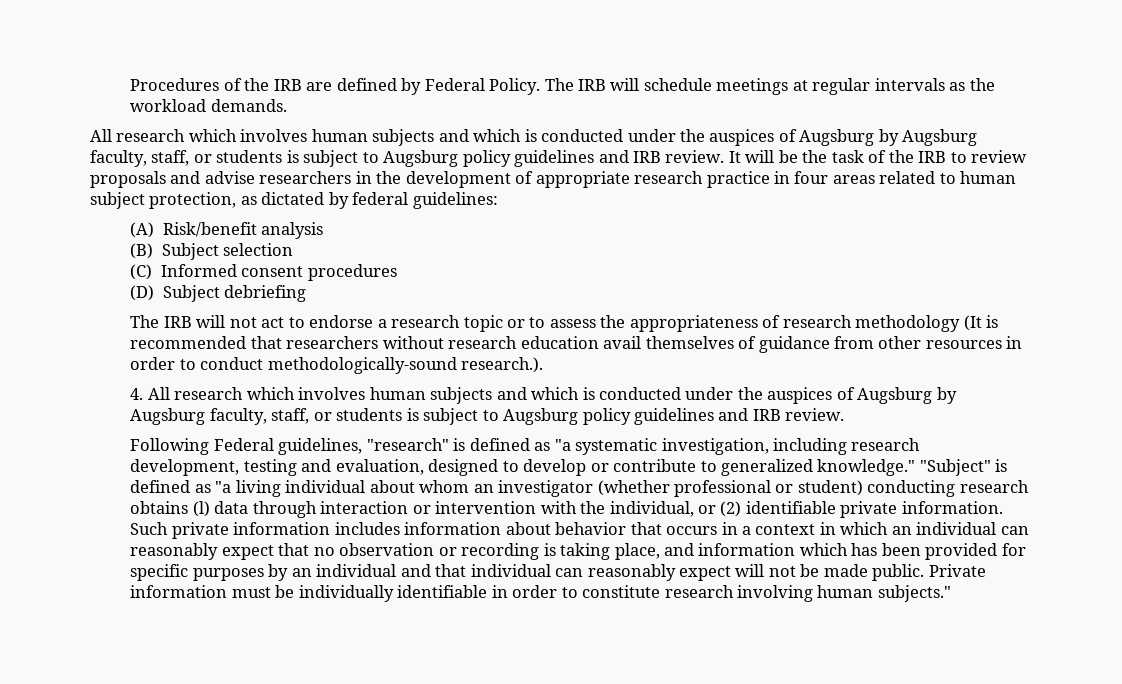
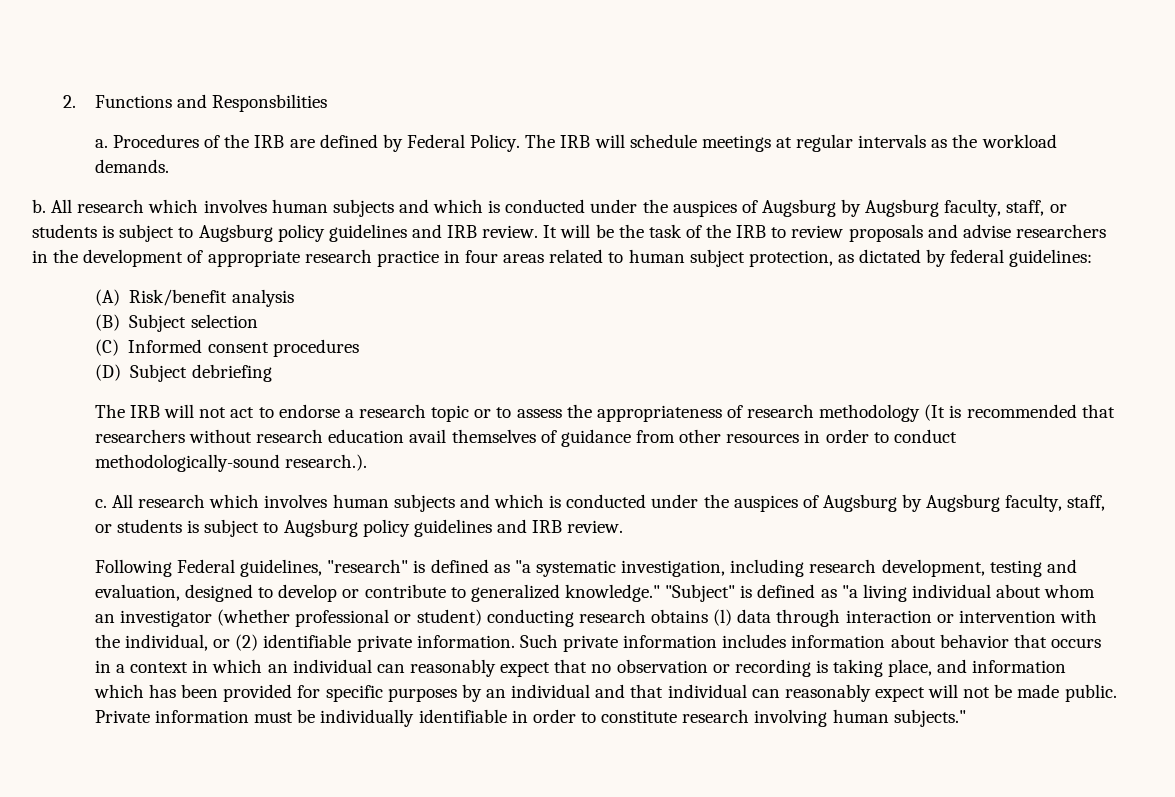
+ 2. Functions and Responsbilities
+ a.
+ b.
- 4. All research which involves human subjects and which is conducted under the auspices of Augsburg by Augsburg faculty, staff, or students is subject to Augsburg policy guidelines and IRB review.
+ c. All research which involves human subjects and which is conducted under the auspices of Augsburg by Augsburg faculty, staff, or students is subject to Augsburg policy guidelines and IRB review.

